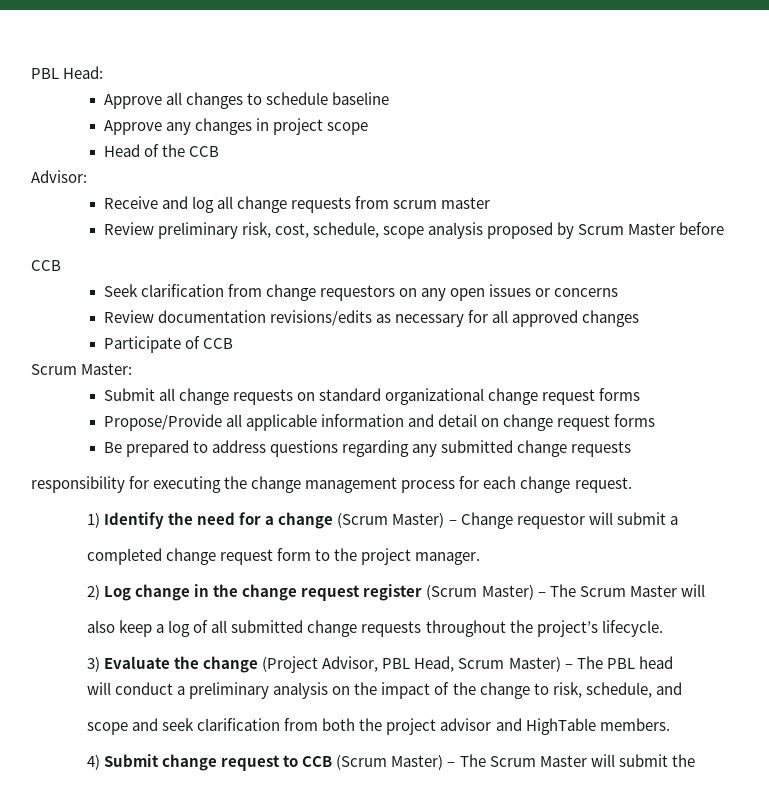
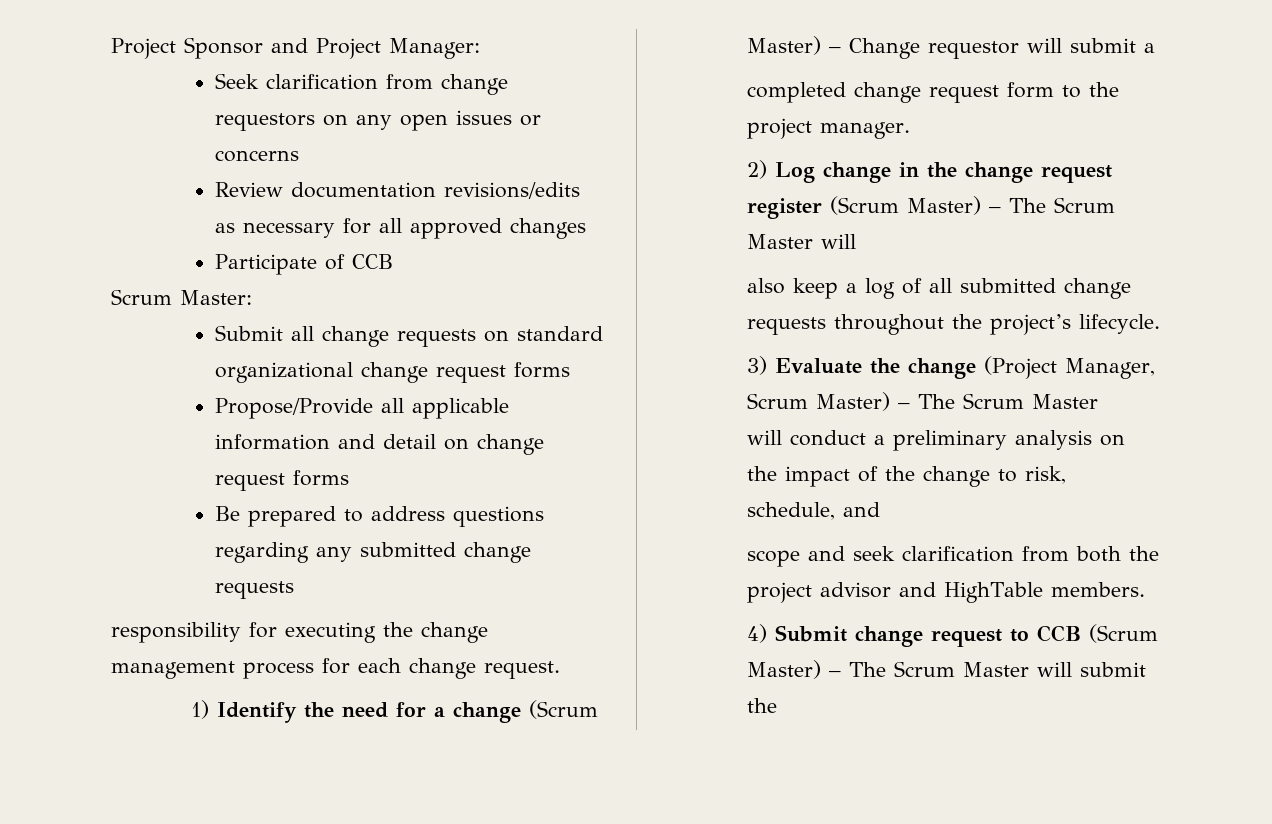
- PBL Head:
- Approve all changes to schedule baseline
- Approve any changes in project scope
- Head of the CCB
- Advisor:
- Receive and log all change requests from scrum master
- Review preliminary risk, cost, schedule, scope analysis proposed by Scrum Master before
- CCB
+ Project Sponsor and Project Manager:
- 3) Evaluate the change (Project Advisor, PBL Head, Scrum Master) – The PBL head
+ 3) Evaluate the change (Project Manager, Scrum Master) – The Scrum Master

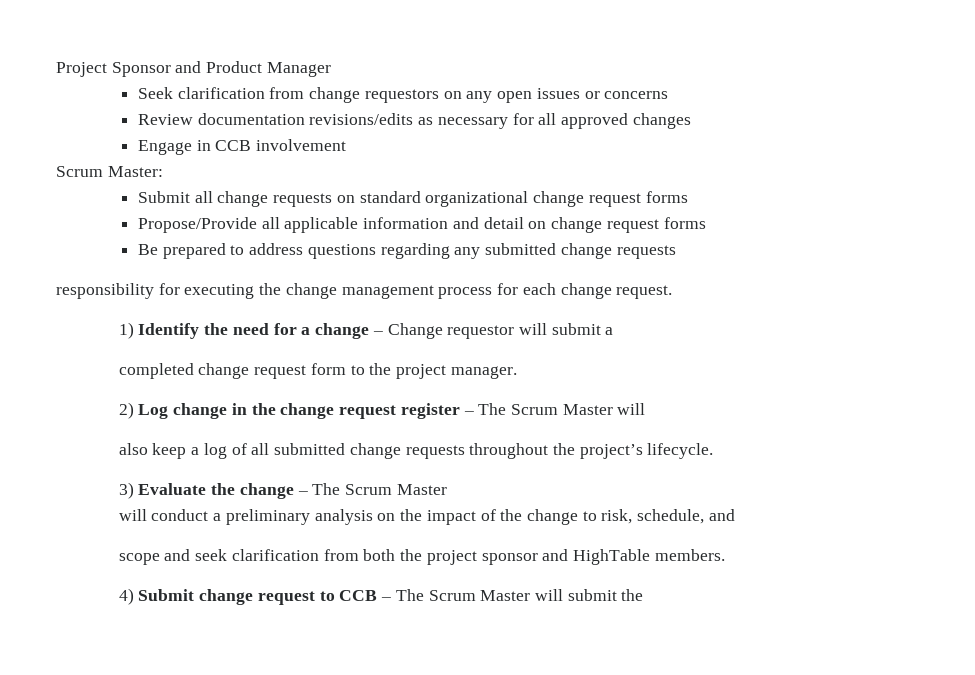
- Project Sponsor and Project Manager:
+ Project Sponsor and Product Manager
- Participate of CCB
+ Engage in CCB involvement
- 1) Identify the need for a change (Scrum Master) – Change requestor will submit a
+ 1) Identify the need for a change – Change requestor will submit a
- 2) Log change in the change request register (Scrum Master) – The Scrum Master will
+ 2) Log change in the change request register – The Scrum Master will
- 3) Evaluate the change (Project Manager, Scrum Master) – The Scrum Master
+ 3) Evaluate the change – The Scrum Master
- scope and seek clarification from both the project advisor and HighTable members.
+ scope and seek clarification from both the project sponsor and HighTable members.
- 4) Submit change request to CCB (Scrum Master) – The Scrum Master will submit the
+ 4) Submit change request to CCB – The Scrum Master will submit the

